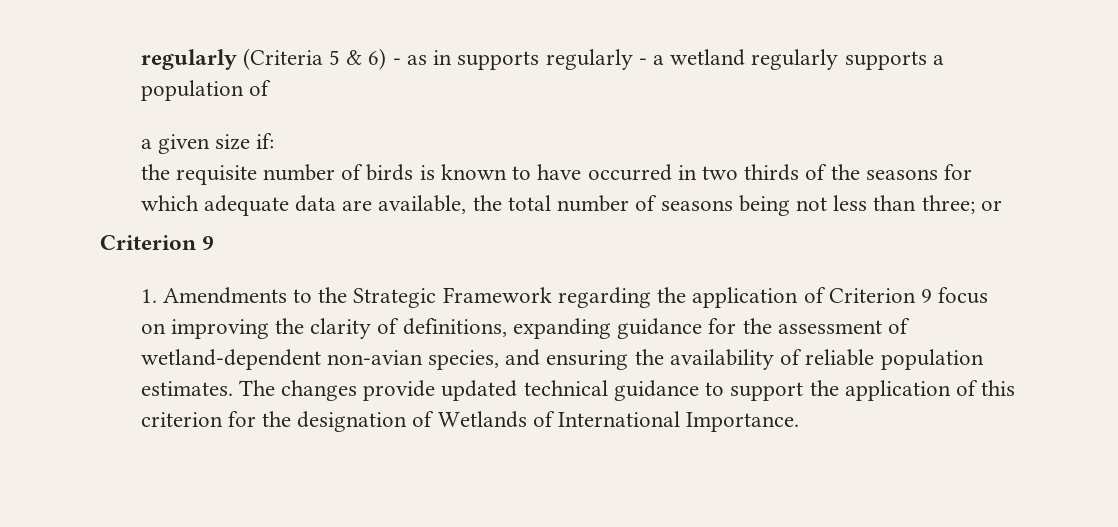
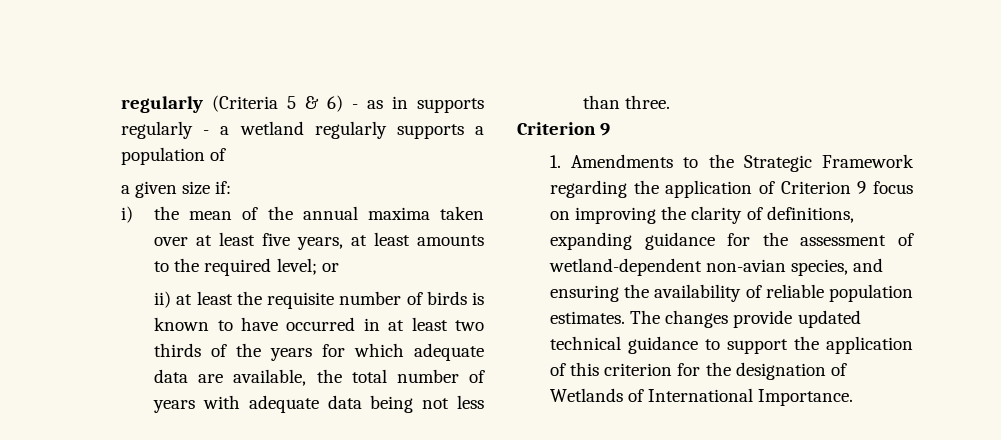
- the requisite number of birds is known to have occurred in two thirds of the seasons for which adequate data are available, the total number of seasons being not less than three; or
+ i) the mean of the annual maxima taken over at least five years, at least amounts to the required level; or
+ ii) at least the requisite number of birds is known to have occurred in at least two thirds of the years for which adequate data are available, the total number of years with adequate data being not less than three.

